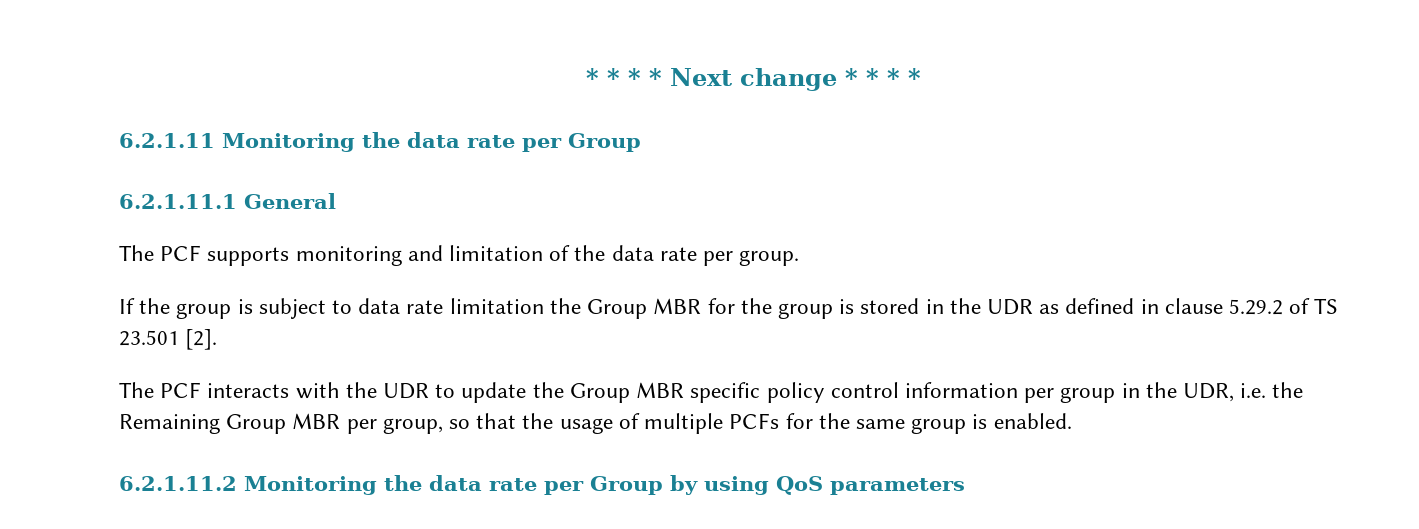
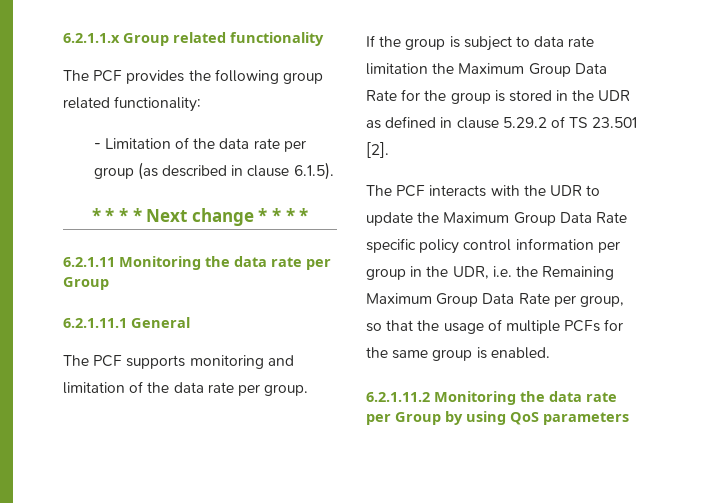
+ 6.2.1.1.x Group related functionality
+ The PCF provides the following group related functionality:
+ - Limitation of the data rate per group (as described in clause 6.1.5).
- If the group is subject to data rate limitation the Group MBR for the group is stored in the UDR as defined in clause 5.29.2 of TS 23.501 [2].
+ If the group is subject to data rate limitation the Maximum Group Data Rate for the group is stored in the UDR as defined in clause 5.29.2 of TS 23.501 [2].
- The PCF interacts with the UDR to update the Group MBR specific policy control information per group in the UDR, i.e. the Remaining Group MBR per group, so that the usage of multiple PCFs for the same group is enabled.
+ The PCF interacts with the UDR to update the Maximum Group Data Rate specific policy control information per group in the UDR, i.e. the Remaining Maximum Group Data Rate per group, so that the usage of multiple PCFs for the same group is enabled.

